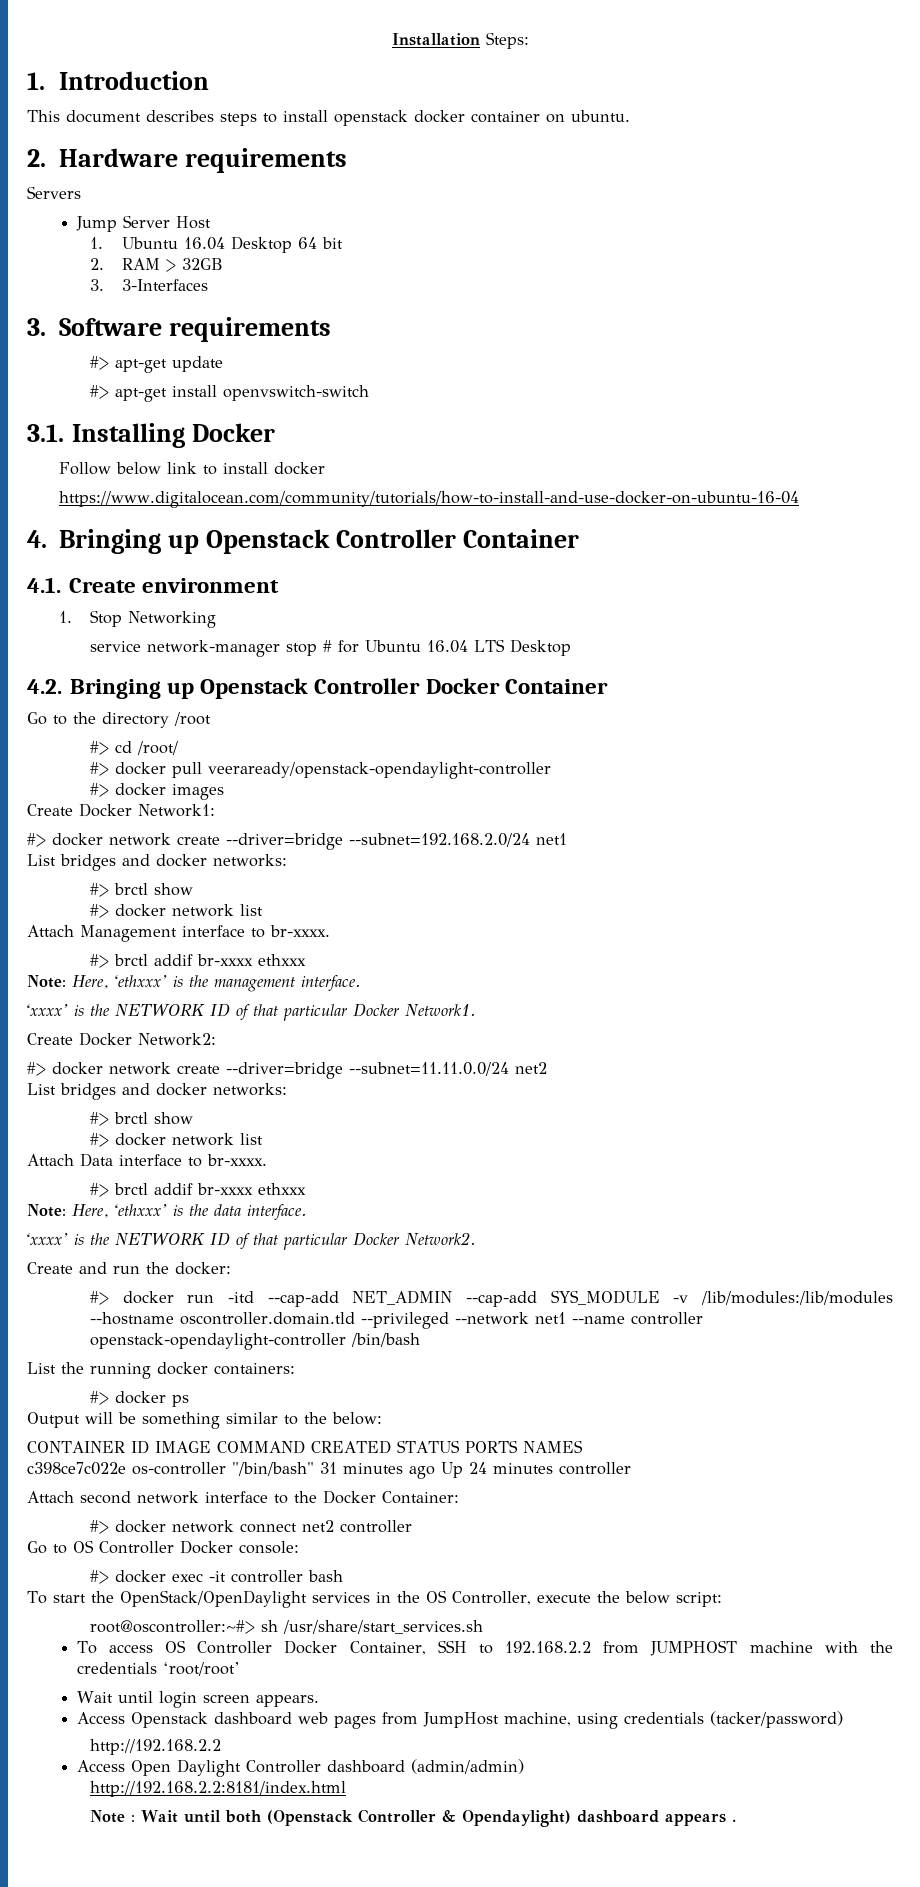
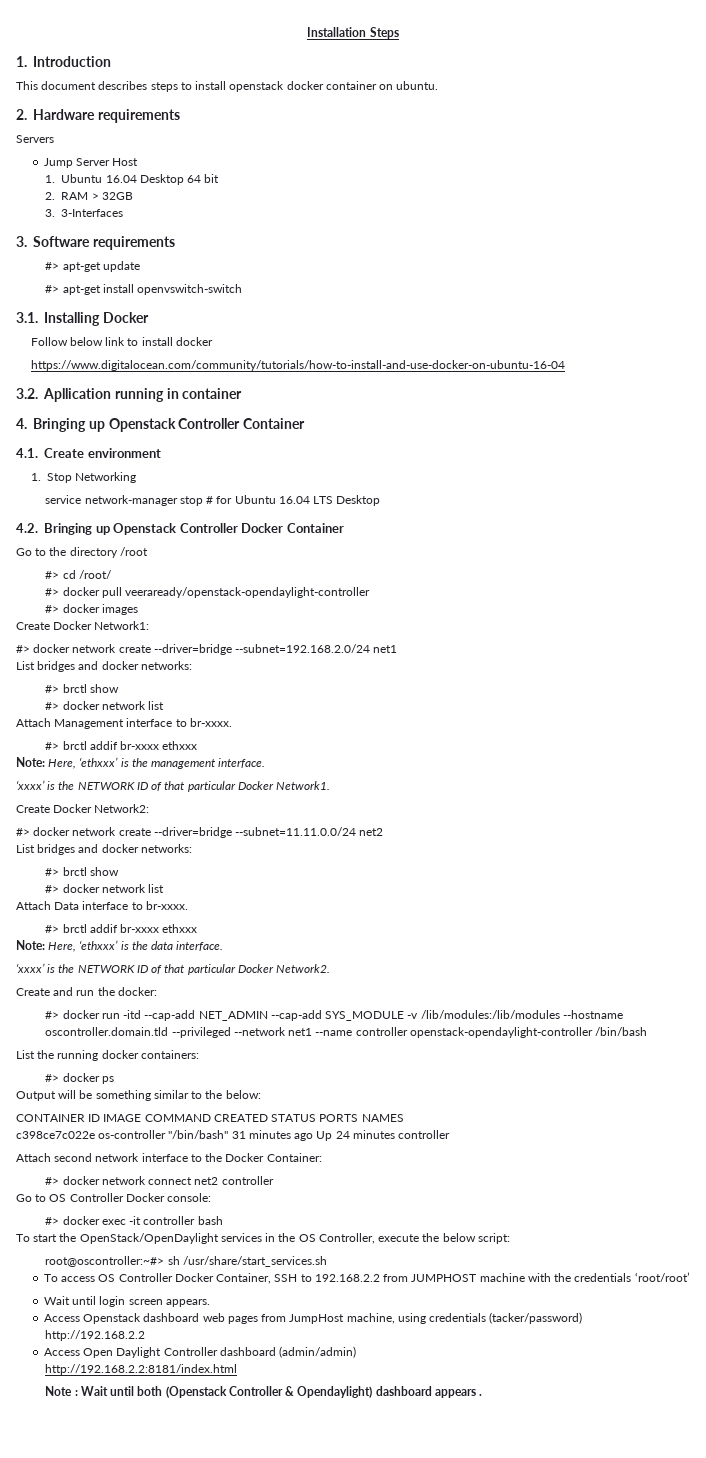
- Installation Steps:
+ Installation Steps
+ 3.2. Apllication running in container

